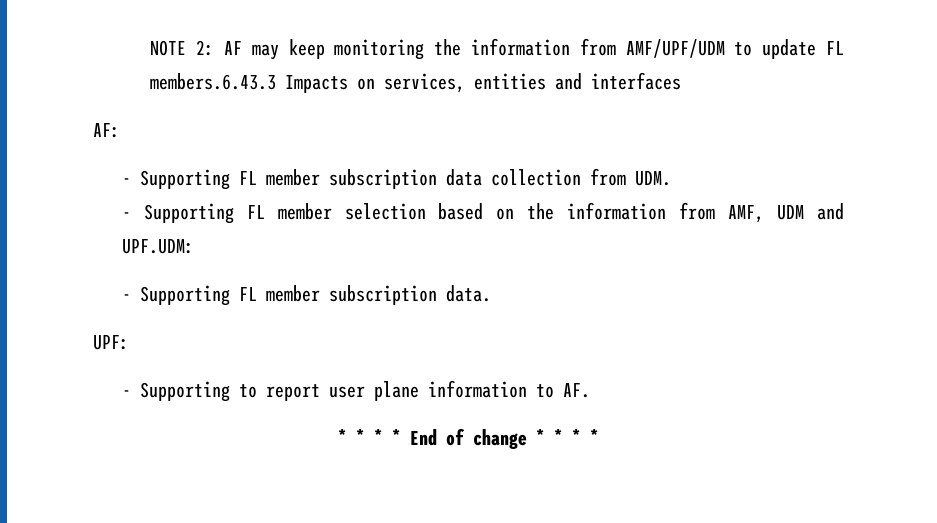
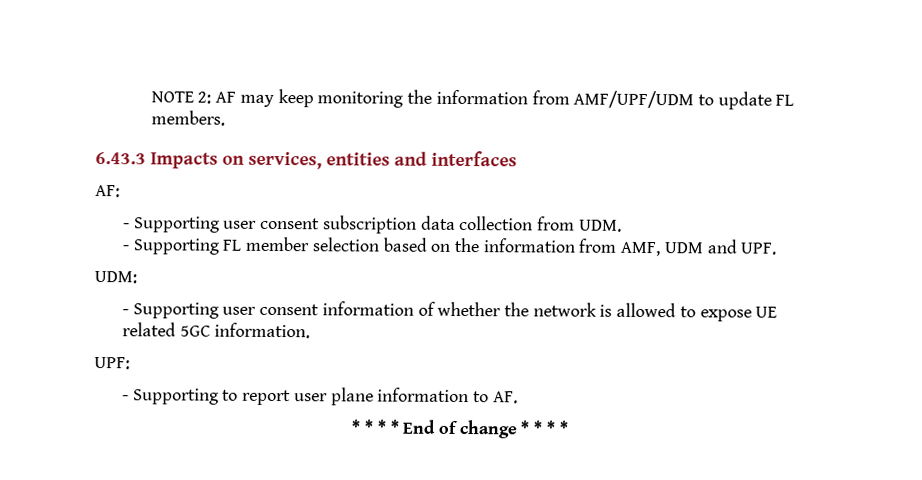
- NOTE 2: AF may keep monitoring the information from AMF/UPF/UDM to update FL members.6.43.3 Impacts on services, entities and interfaces
+ NOTE 2: AF may keep monitoring the information from AMF/UPF/UDM to update FL members.
+ 6.43.3 Impacts on services, entities and interfaces
- - Supporting FL member subscription data collection from UDM.
+ - Supporting user consent subscription data collection from UDM.
- - Supporting FL member selection based on the information from AMF, UDM and UPF.UDM:
- - Supporting FL member subscription data.
+ - Supporting FL member selection based on the information from AMF, UDM and UPF.
+ UDM:
+ - Supporting user consent information of whether the network is allowed to expose UE related 5GC information.

